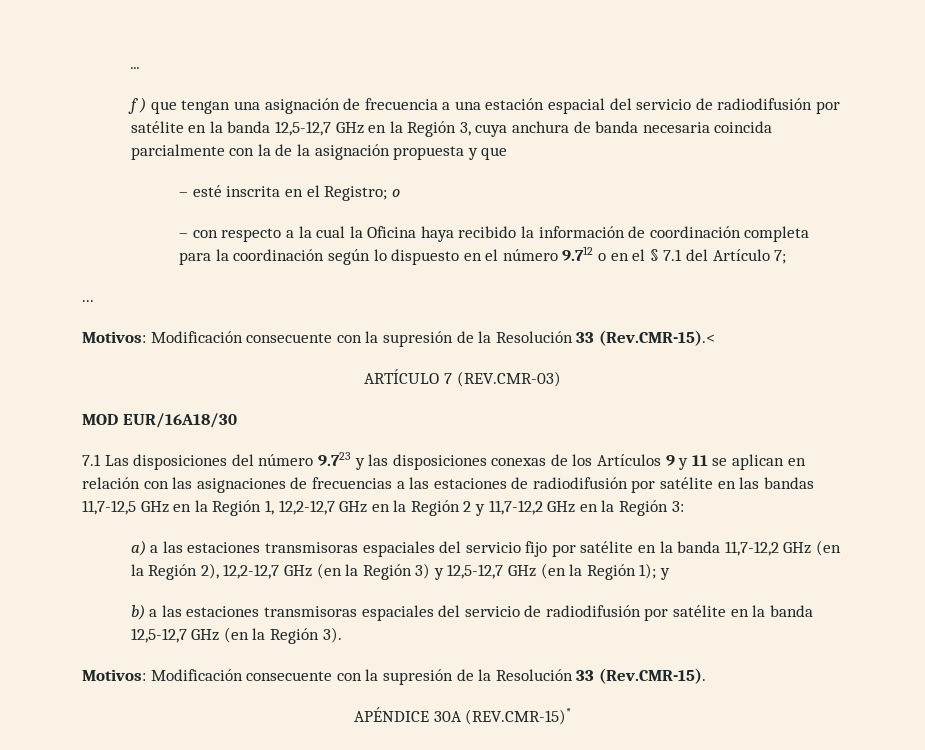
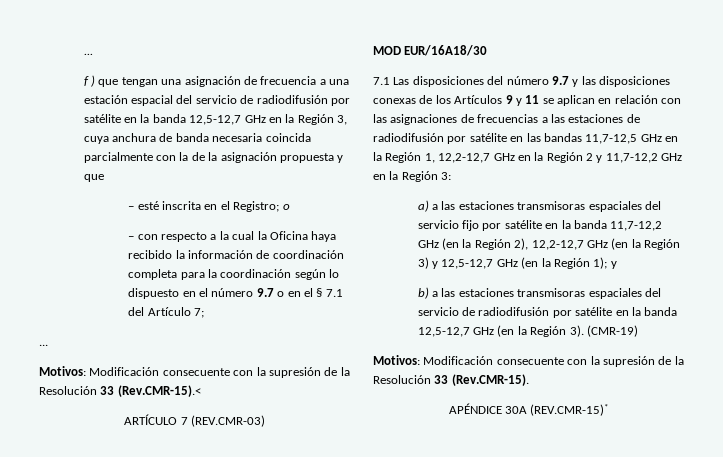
- – con respecto a la cual la Oficina haya recibido la información de coordinación completa para la coordinación según lo dispuesto en el número 9.712 o en el § 7.1 del Artículo 7;
+ – con respecto a la cual la Oficina haya recibido la información de coordinación completa para la coordinación según lo dispuesto en el número 9.7 o en el § 7.1 del Artículo 7;
- 7.1 Las disposiciones del número 9.723 y las disposiciones conexas de los Artículos 9 y 11 se aplican en relación con las asignaciones de frecuencias a las estaciones de radiodifusión por satélite en las bandas 11,7-12,5 GHz en la Región 1, 12,2-12,7 GHz en la Región 2 y 11,7-12,2 GHz en la Región 3:
+ 7.1 Las disposiciones del número 9.7 y las disposiciones conexas de los Artículos 9 y 11 se aplican en relación con las asignaciones de frecuencias a las estaciones de radiodifusión por satélite en las bandas 11,7-12,5 GHz en la Región 1, 12,2-12,7 GHz en la Región 2 y 11,7-12,2 GHz en la Región 3:
+ (CMR-19)

